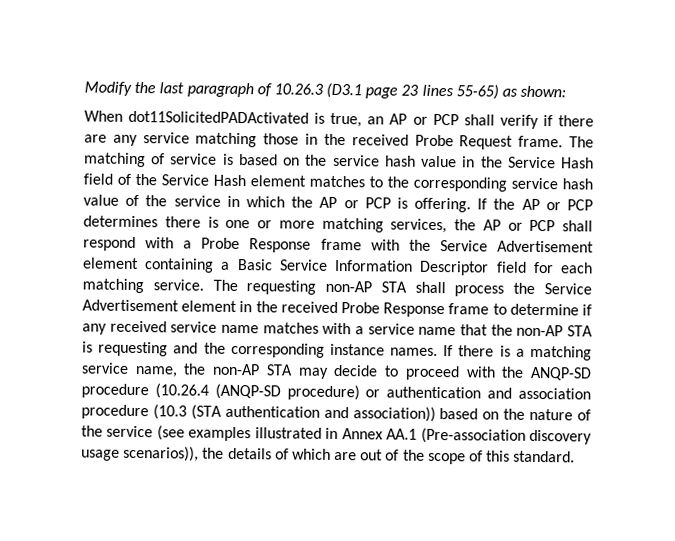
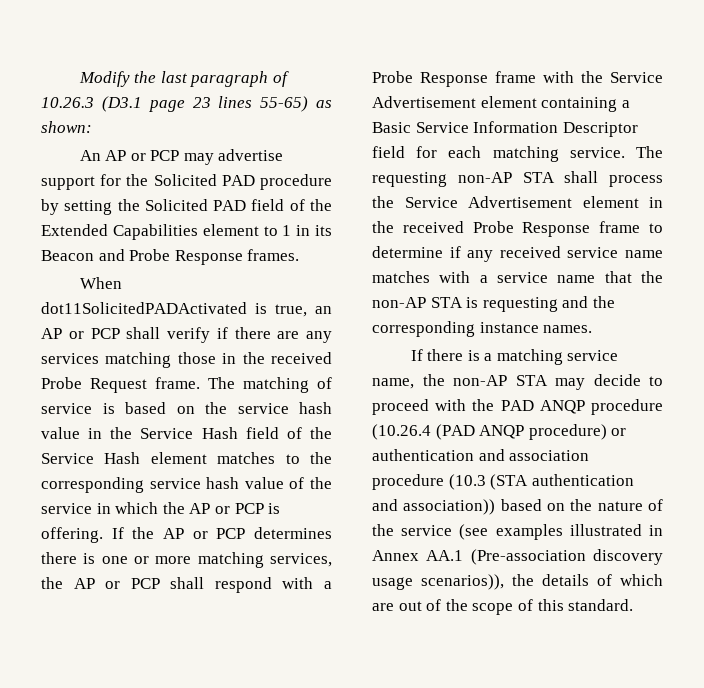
+ An AP or PCP may advertise support for the Solicited PAD procedure by setting the Solicited PAD field of the Extended Capabilities element to 1 in its Beacon and Probe Response frames.
- When dot11SolicitedPADActivated is true, an AP or PCP shall verify if there are any service matching those in the received Probe Request frame.
+ When dot11SolicitedPADActivated is true, an AP or PCP shall verify if there are any services matching those in the received Probe Request frame.
- The requesting non-AP STA shall process the Service Advertisement element in the received Probe Response frame to determine if any received service name matches with a service name that the non-AP STA is requesting and the corresponding instance names. If there is a matching service name, the non-AP STA may decide to proceed with the ANQP-SD procedure (10.26.4 (ANQP-SD procedure) or authentication and association procedure (10.3 (STA authentication and association)) based on the nature of the service (see examples illustrated in Annex AA.1 (Pre-association discovery usage scenarios)), the details of which are out of the scope of this standard.
+ The requesting non-AP STA shall process the Service Advertisement element in the received Probe Response frame to determine if any received service name matches with a service name that the non-AP STA is requesting and the corresponding instance names.
+ If there is a matching service name, the non-AP STA may decide to proceed with the PAD ANQP procedure (10.26.4 (PAD ANQP procedure) or authentication and association procedure (10.3 (STA authentication and association)) based on the nature of the service (see examples illustrated in Annex AA.1 (Pre-association discovery usage scenarios)), the details of which are out of the scope of this standard.

